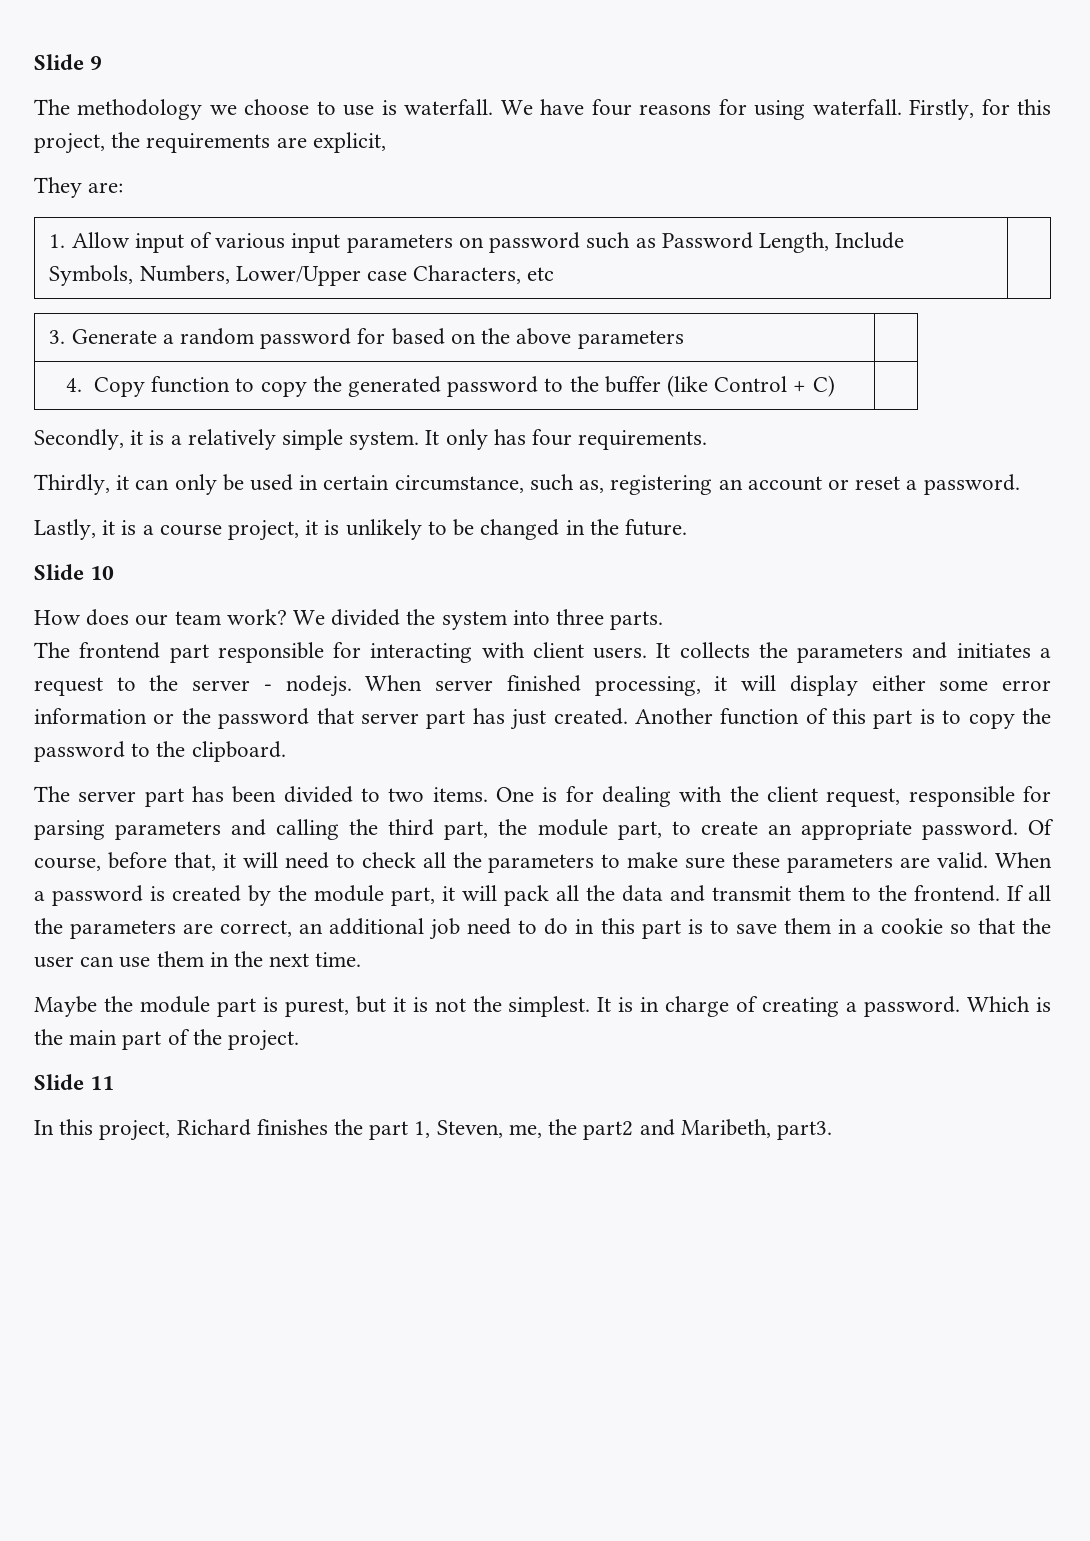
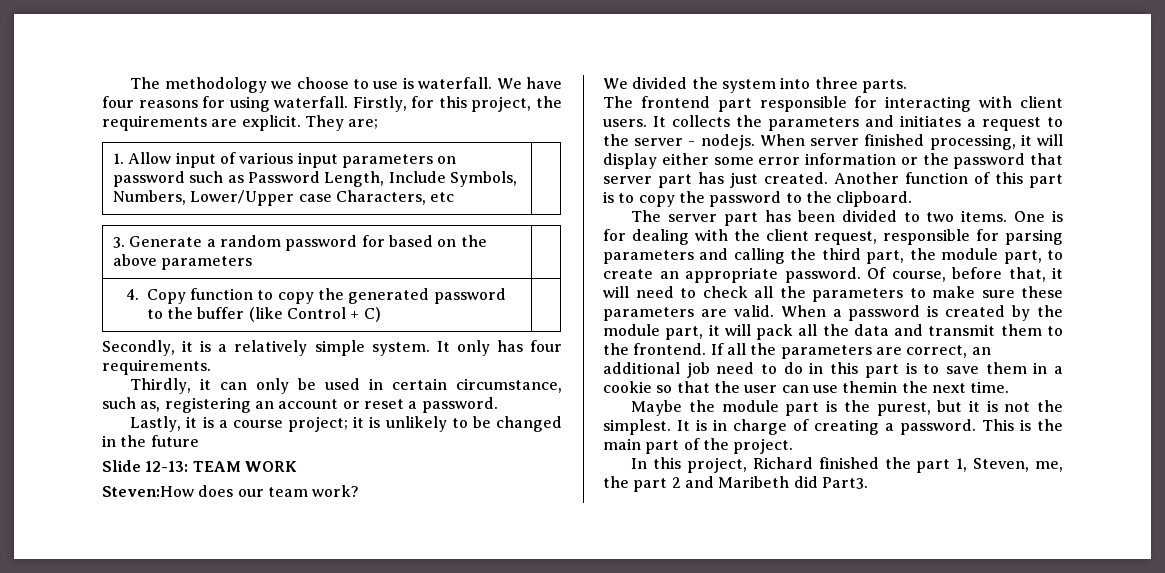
- Slide 9
- Firstly, for this project, the requirements are explicit,
- They are:
+ Firstly, for this project, the requirements are explicit. They are;
- Lastly, it is a course project, it is unlikely to be changed in the future.
- Slide 10
- How does our team work? We divided the system into three parts.
+ Lastly, it is a course project; it is unlikely to be changed in the future
+ Slide 12-13: TEAM WORK
+ Steven:How does our team work?
+ We divided the system into three parts.
- If all the parameters are correct, an additional job need to do in this part is to save them in a cookie so that the user can use them in the next time.
+ If all the parameters are correct, an additional job need to do in this part is to save them in a cookie so that the user can use themin the next time.
- Maybe the module part is purest, but it is not the simplest.
+ Maybe the module part is the purest, but it is not the simplest.
- Which is the main part of the project.
+ This is the main part of the project.
- Slide 11
- In this project, Richard finishes the part 1, Steven, me, the part2 and Maribeth, part3.
+ In this project, Richard finished the part 1, Steven, me, the part 2 and Maribeth did Part3.

